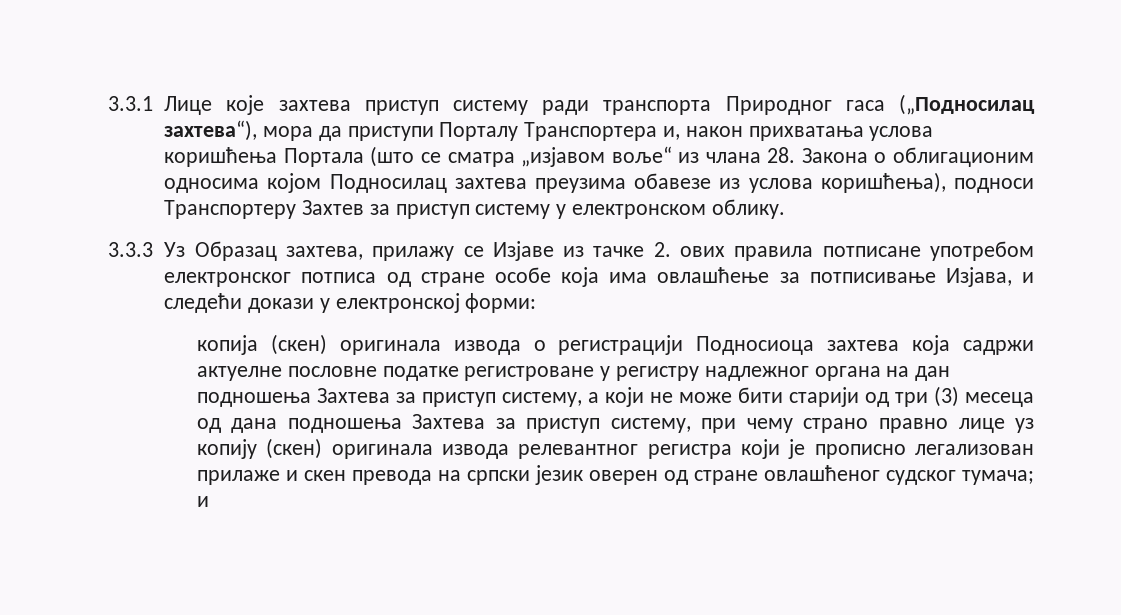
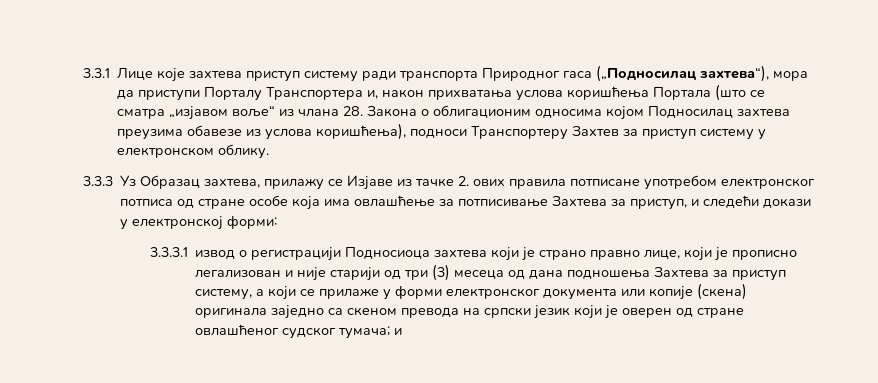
- 3.3.3 Уз Образац захтева, прилажу се Изјаве из тачке 2. ових правила потписане употребом електронског потписа од стране особе која има овлашћење за потписивање Изјава, и следећи докази у електронској форми:
+ 3.3.3 Уз Образац захтева, прилажу се Изјаве из тачке 2. ових правила потписане употребом електронског потписа од стране особе која има овлашћење за потписивање Захтева за приступ, и следећи докази у електронској форми:
- копија (скен) оригинала извода о регистрацији Подносиоца захтева која садржи актуелне пословне податке регистроване у регистру надлежног органа на дан подношења Захтева за приступ систему, а који не може бити старији од три (3) месеца од дана подношења Захтева за приступ систему, при чему страно правно лице уз копију (скен) оригинала извода релевантног регистра који је прописно легализован прилаже и скен превода на српски језик оверен од стране овлашћеног судског тумача; и
+ 3.3.3.1 извод о регистрацији Подносиоца захтева који је страно правно лице, који је прописно легализован и није старији од три (3) месеца од дана подношења Захтева за приступ систему, а који се прилаже у форми електронског документа или копије (скена) оригинала заједно са скеном превода на српски језик који је оверен од стране овлашћеног судског тумача; и

